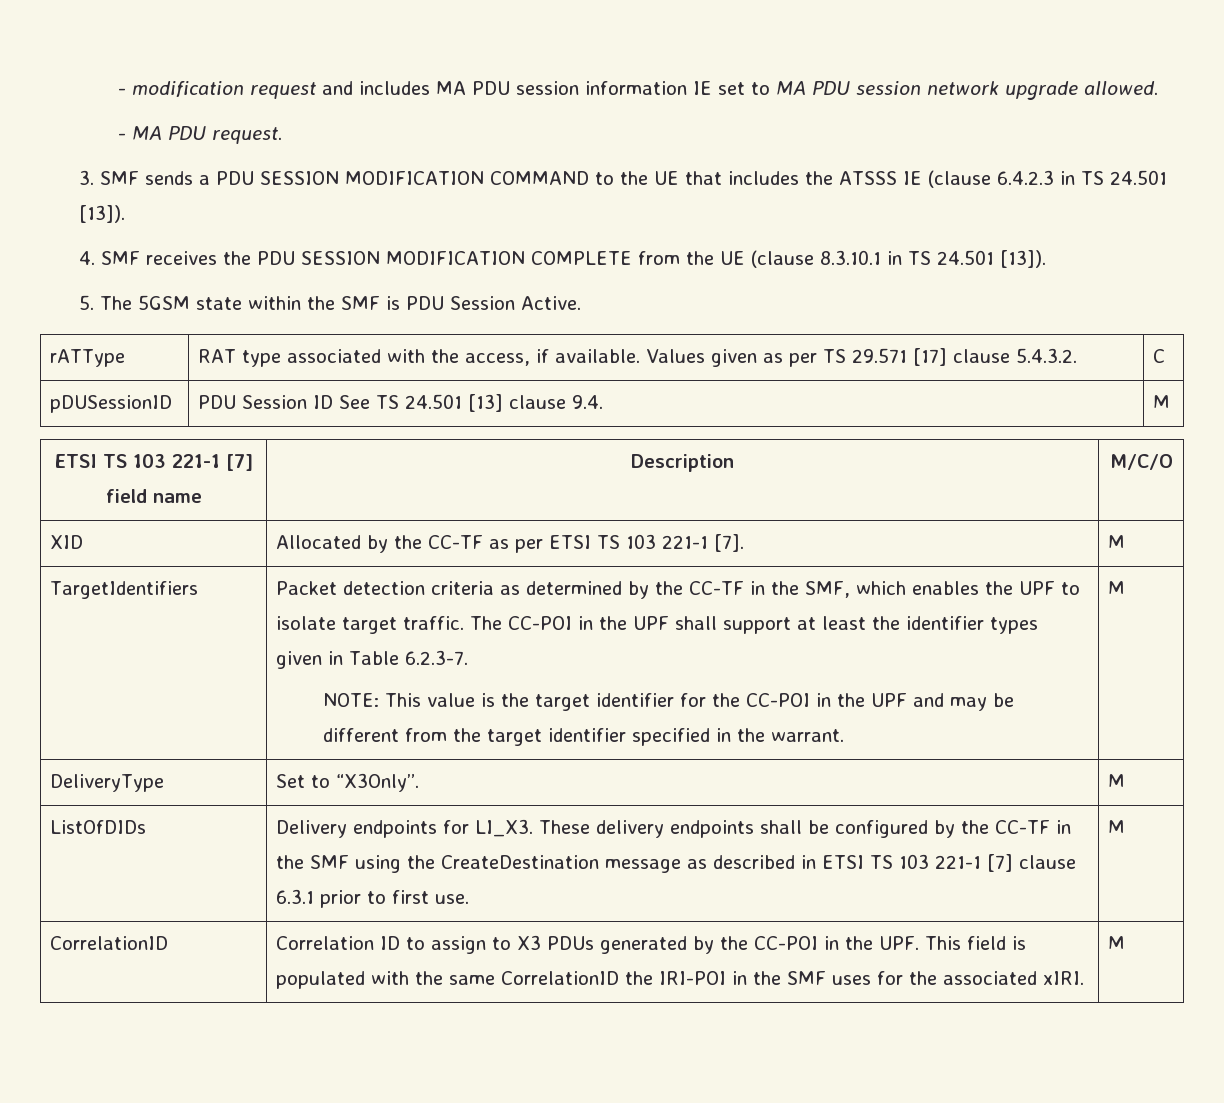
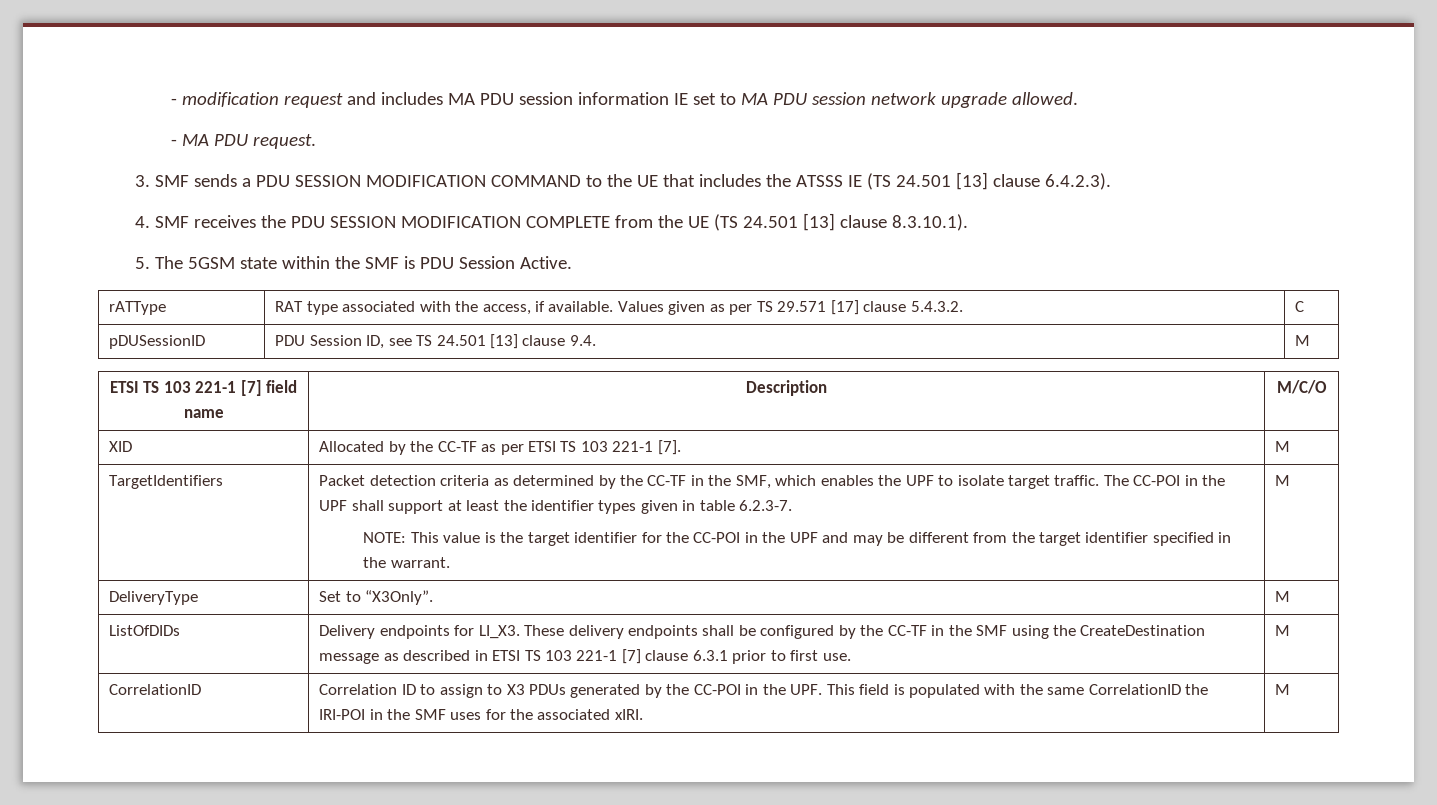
- 3. SMF sends a PDU SESSION MODIFICATION COMMAND to the UE that includes the ATSSS IE (clause 6.4.2.3 in TS 24.501 [13]).
+ 3. SMF sends a PDU SESSION MODIFICATION COMMAND to the UE that includes the ATSSS IE (TS 24.501 [13] clause 6.4.2.3).
- 4. SMF receives the PDU SESSION MODIFICATION COMPLETE from the UE (clause 8.3.10.1 in TS 24.501 [13]).
+ 4. SMF receives the PDU SESSION MODIFICATION COMPLETE from the UE (TS 24.501 [13] clause 8.3.10.1).
- pDUSessionID | PDU Session ID See TS 24.501 [13] clause 9.4. | M
+ pDUSessionID | PDU Session ID, see TS 24.501 [13] clause 9.4. | M
- The CC-POI in the UPF shall support at least the identifier types given in Table 6.2.3-7.
+ The CC-POI in the UPF shall support at least the identifier types given in table 6.2.3-7.

